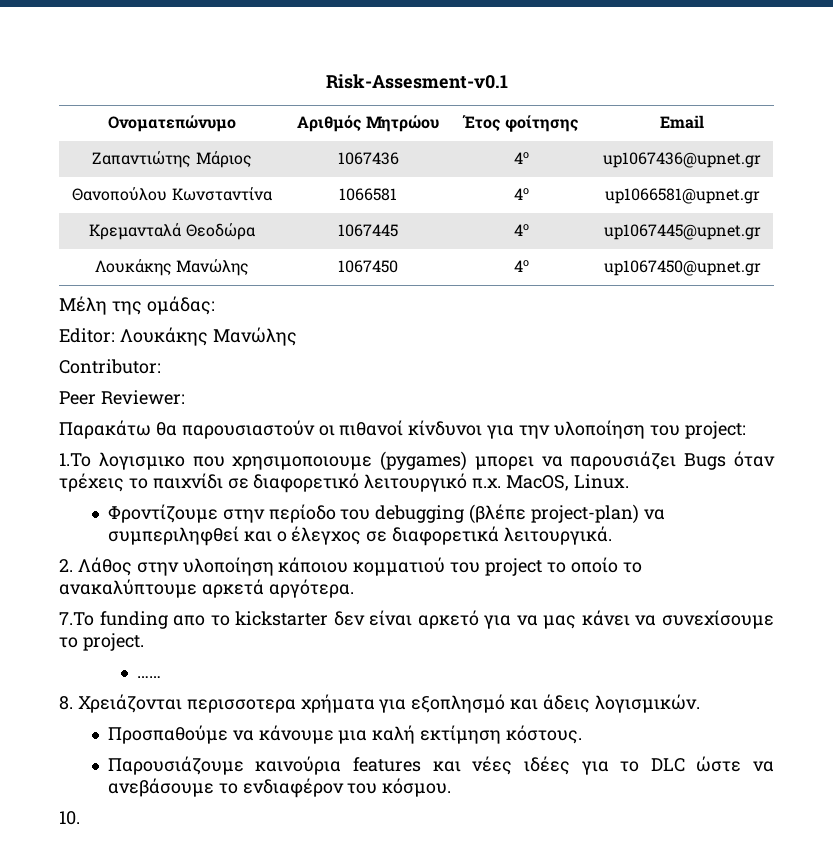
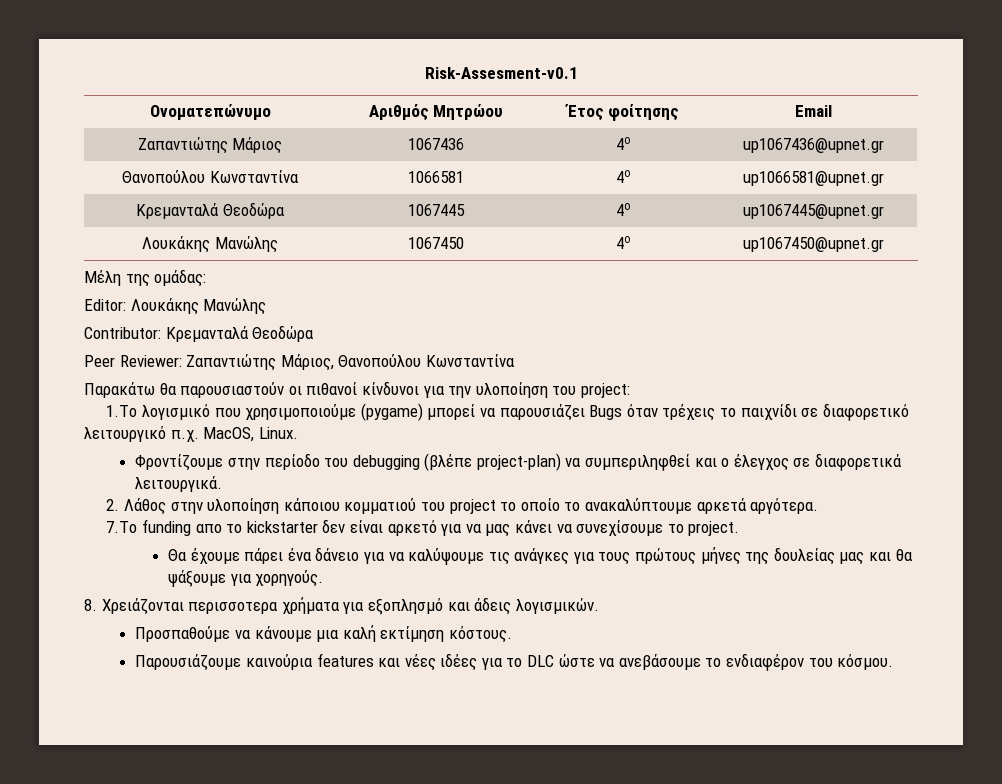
- Contributor:
+ Contributor: Κρεμανταλά Θεοδώρα
- Peer Reviewer:
+ Peer Reviewer: Ζαπαντιώτης Μάριος, Θανοπούλου Κωνσταντίνα
- 1.Το λογισμικο που χρησιμοποιουμε (pygames) μπορει να παρουσιάζει Bugs όταν τρέχεις το παιχνίδι σε διαφορετικό λειτουργικό π.χ. MacOS, Linux.
+ 1.Το λογισμικό που χρησιμοποιούμε (pygame) μπορεί να παρουσιάζει Bugs όταν τρέχεις το παιχνίδι σε διαφορετικό λειτουργικό π.χ. MacOS, Linux.
- ……
+ Θα έχουμε πάρει ένα δάνειο για να καλύψουμε τις ανάγκες για τους πρώτους μήνες της δουλείας μας και θα ψάξουμε για χορηγούς.
- 10.

